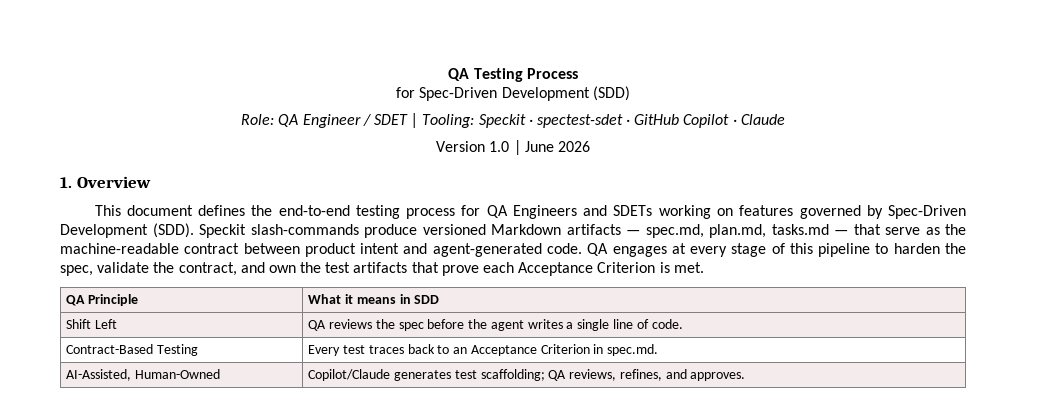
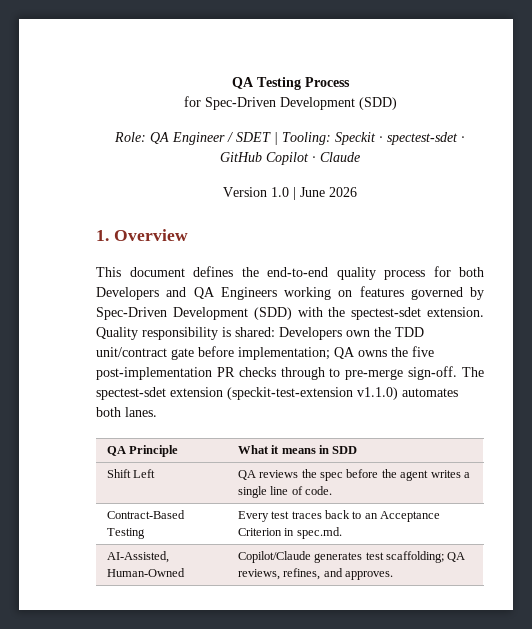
- This document defines the end-to-end testing process for QA Engineers and SDETs working on features governed by Spec-Driven Development (SDD). Speckit slash-commands produce versioned Markdown artifacts — spec.md, plan.md, tasks.md — that serve as the machine-readable contract between product intent and agent-generated code. QA engages at every stage of this pipeline to harden the spec, validate the contract, and own the test artifacts that prove each Acceptance Criterion is met.
+ This document defines the end-to-end quality process for both Developers and QA Engineers working on features governed by Spec-Driven Development (SDD) with the spectest-sdet extension. Quality responsibility is shared: Developers own the TDD unit/contract gate before implementation; QA owns the five post-implementation PR checks through to pre-merge sign-off. The spectest-sdet extension (speckit-test-extension v1.1.0) automates both lanes.

